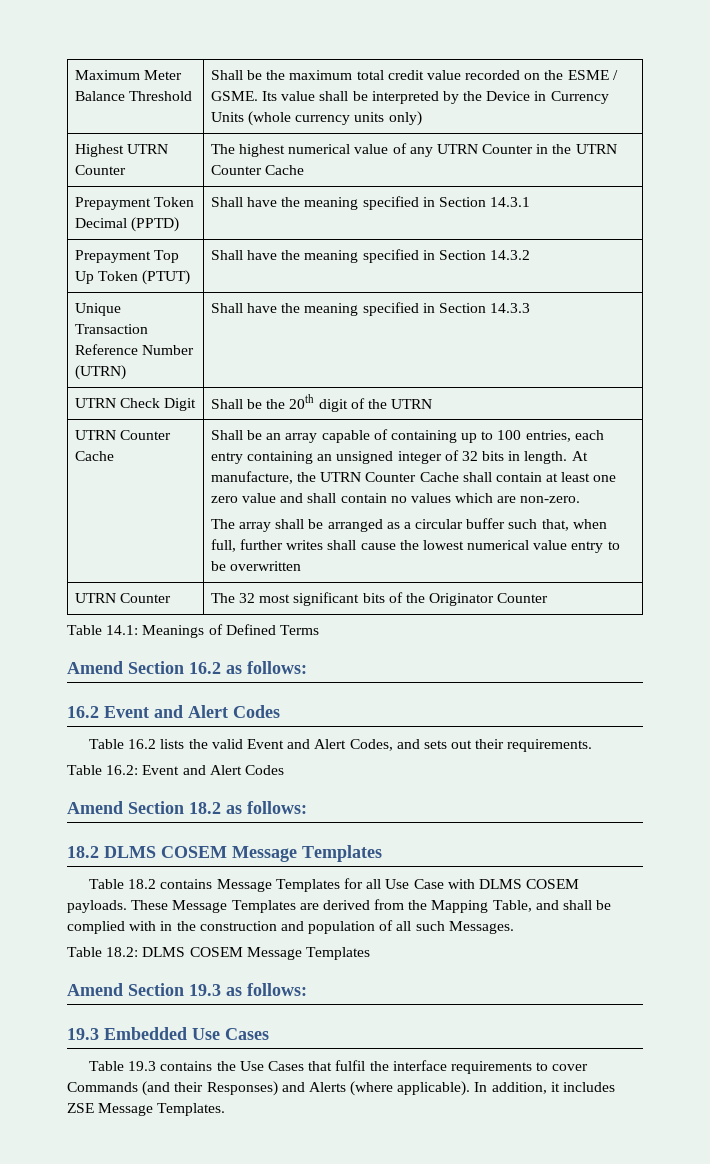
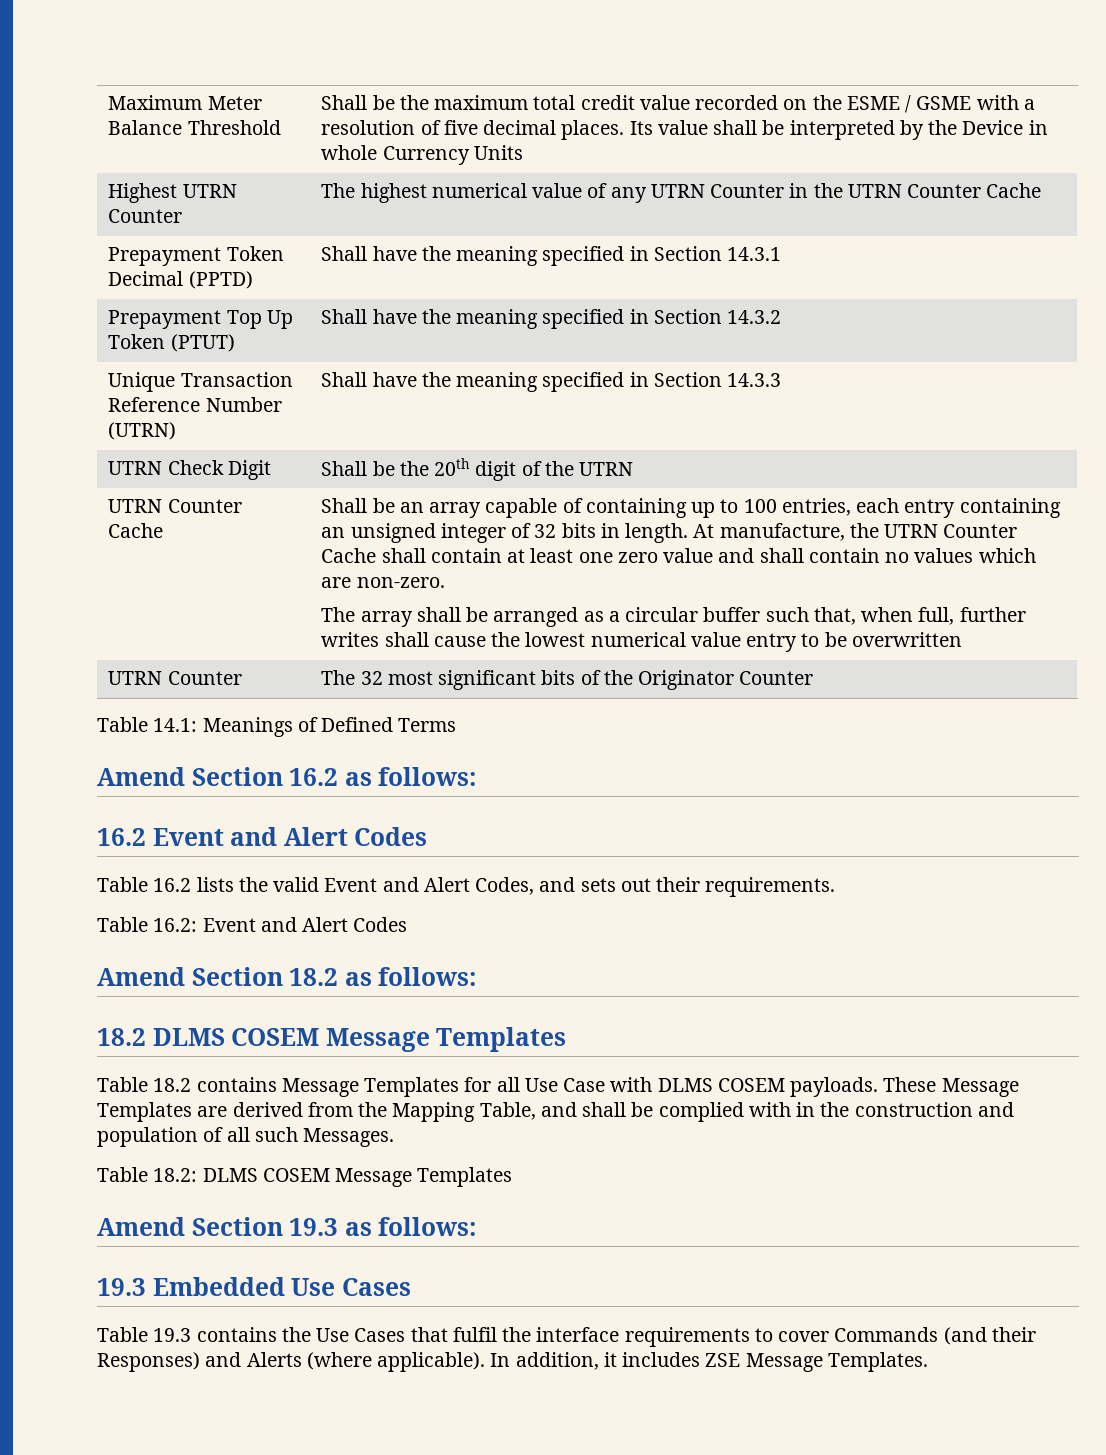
- Maximum Meter Balance Threshold | Shall be the maximum total credit value recorded on the ESME / GSME. Its value shall be interpreted by the Device in Currency Units (whole currency units only)
+ Maximum Meter Balance Threshold | Shall be the maximum total credit value recorded on the ESME / GSME with a resolution of five decimal places. Its value shall be interpreted by the Device in whole Currency Units

